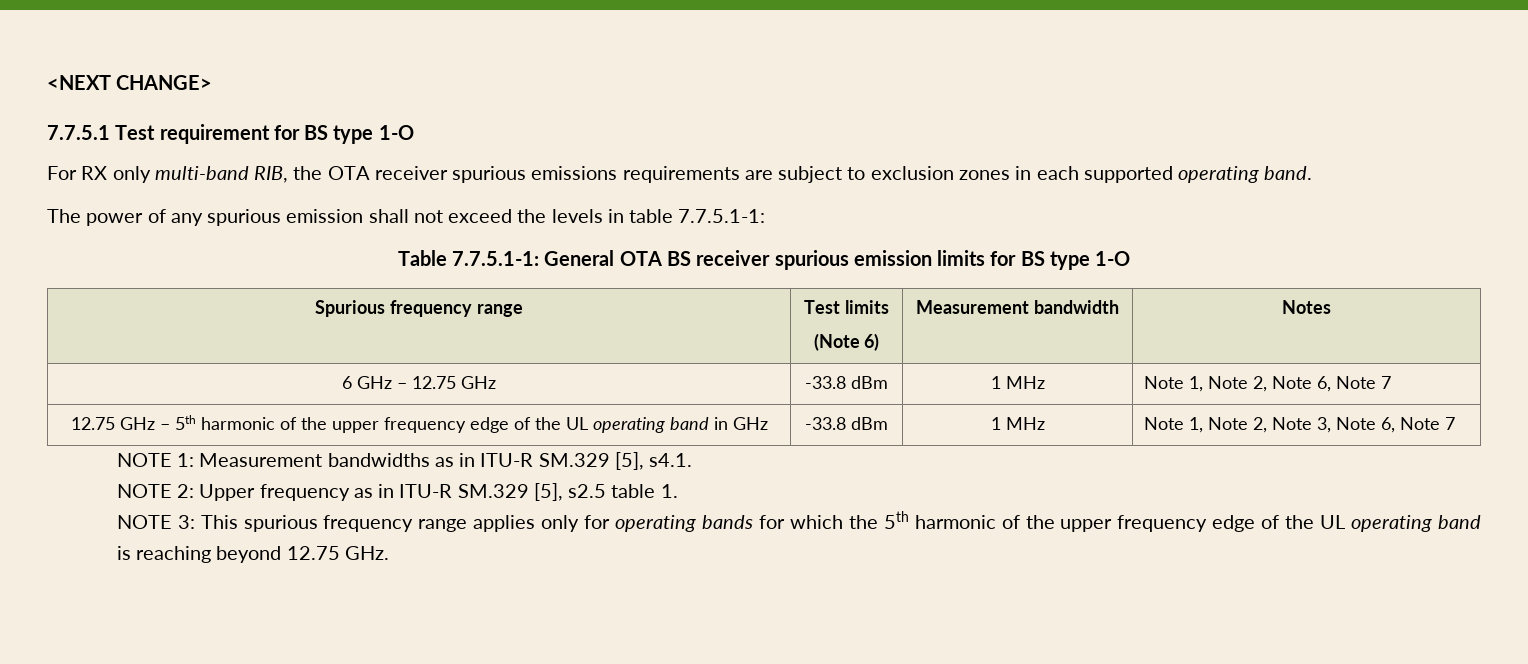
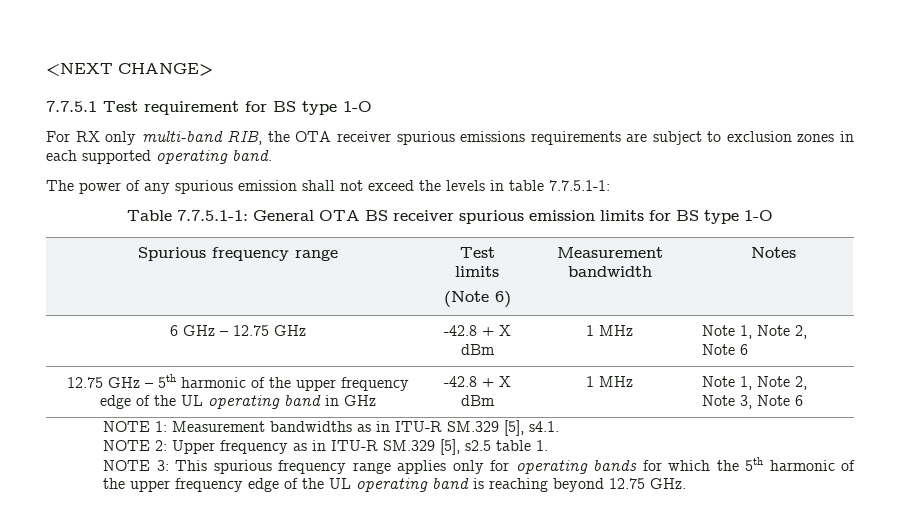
- 6 GHz – 12.75 GHz | -33.8 dBm | 1 MHz | Note 1, Note 2, Note 6, Note 7
+ 6 GHz – 12.75 GHz | -42.8 + X dBm | 1 MHz | Note 1, Note 2, Note 6
- 12.75 GHz – 5th harmonic of the upper frequency edge of the UL operating band in GHz | -33.8 dBm | 1 MHz | Note 1, Note 2, Note 3, Note 6, Note 7
+ 12.75 GHz – 5th harmonic of the upper frequency edge of the UL operating band in GHz | -42.8 + X dBm | 1 MHz | Note 1, Note 2, Note 3, Note 6

